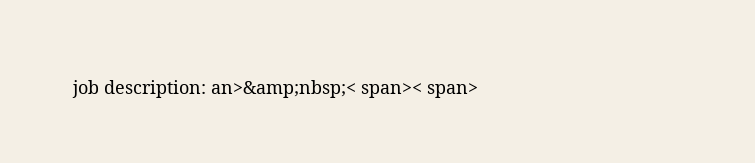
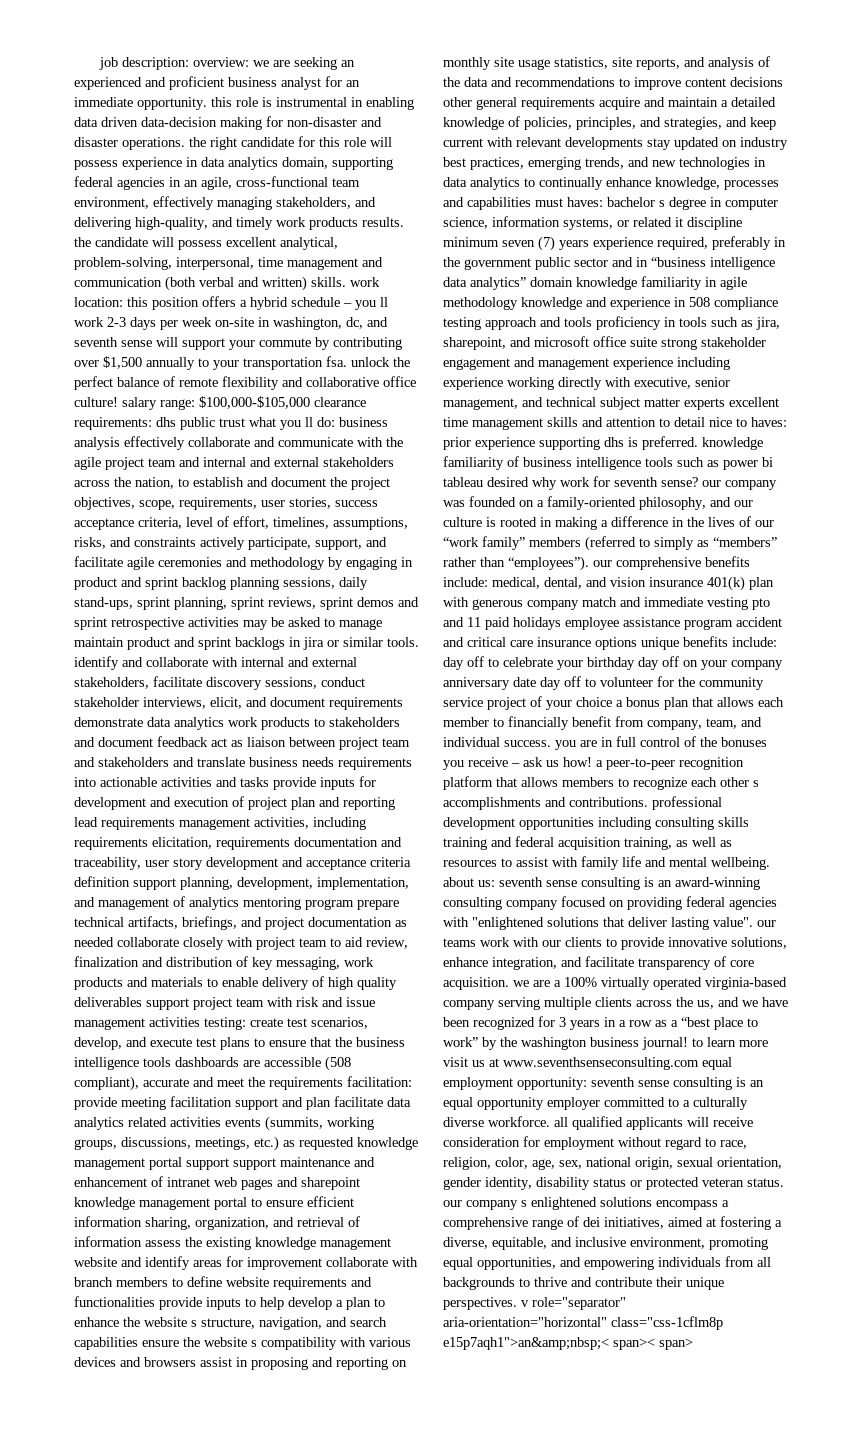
- job description: an>&amp;nbsp;< span>< span>
+ job description: overview: we are seeking an experienced and proficient business analyst for an immediate opportunity. this role is instrumental in enabling data driven data-decision making for non-disaster and disaster operations. the right candidate for this role will possess experience in data analytics domain, supporting federal agencies in an agile, cross-functional team environment, effectively managing stakeholders, and delivering high-quality, and timely work products results. the candidate will possess excellent analytical, problem-solving, interpersonal, time management and communication (both verbal and written) skills. work location: this position offers a hybrid schedule – you ll work 2-3 days per week on-site in washington, dc, and seventh sense will support your commute by contributing over $1,500 annually to your transportation fsa. unlock the perfect balance of remote flexibility and collaborative office culture! salary range: $100,000-$105,000 clearance requirements: dhs public trust what you ll do: business analysis effectively collaborate and communicate with the agile project team and internal and external stakeholders across the nation, to establish and document the project objectives, scope, requirements, user stories, success acceptance criteria, level of effort, timelines, assumptions, risks, and constraints actively participate, support, and facilitate agile ceremonies and methodology by engaging in product and sprint backlog planning sessions, daily stand-ups, sprint planning, sprint reviews, sprint demos and sprint retrospective activities may be asked to manage maintain product and sprint backlogs in jira or similar tools. identify and collaborate with internal and external stakeholders, facilitate discovery sessions, conduct stakeholder interviews, elicit, and document requirements demonstrate data analytics work products to stakeholders and document feedback act as liaison between project team and stakeholders and translate business needs requirements into actionable activities and tasks provide inputs for development and execution of project plan and reporting lead requirements management activities, including requirements elicitation, requirements documentation and traceability, user story development and acceptance criteria definition support planning, development, implementation, and management of analytics mentoring program prepare technical artifacts, briefings, and project documentation as needed collaborate closely with project team to aid review, finalization and distribution of key messaging, work products and materials to enable delivery of high quality deliverables support project team with risk and issue management activities testing: create test scenarios, develop, and execute test plans to ensure that the business intelligence tools dashboards are accessible (508 compliant), accurate and meet the requirements facilitation: provide meeting facilitation support and plan facilitate data analytics related activities events (summits, working groups, discussions, meetings, etc.) as requested knowledge management portal support support maintenance and enhancement of intranet web pages and sharepoint knowledge management portal to ensure efficient information sharing, organization, and retrieval of information assess the existing knowledge management website and identify areas for improvement collaborate with branch members to define website requirements and functionalities provide inputs to help develop a plan to enhance the website s structure, navigation, and search capabilities ensure the website s compatibility with various devices and browsers assist in proposing and reporting on monthly site usage statistics, site reports, and analysis of the data and recommendations to improve content decisions other general requirements acquire and maintain a detailed knowledge of policies, principles, and strategies, and keep current with relevant developments stay updated on industry best practices, emerging trends, and new technologies in data analytics to continually enhance knowledge, processes and capabilities must haves: bachelor s degree in computer science, information systems, or related it discipline minimum seven (7) years experience required, preferably in the government public sector and in “business intelligence data analytics” domain knowledge familiarity in agile methodology knowledge and experience in 508 compliance testing approach and tools proficiency in tools such as jira, sharepoint, and microsoft office suite strong stakeholder engagement and management experience including experience working directly with executive, senior management, and technical subject matter experts excellent time management skills and attention to detail nice to haves: prior experience supporting dhs is preferred. knowledge familiarity of business intelligence tools such as power bi tableau desired why work for seventh sense? our company was founded on a family-oriented philosophy, and our culture is rooted in making a difference in the lives of our “work family” members (referred to simply as “members” rather than “employees”). our comprehensive benefits include: medical, dental, and vision insurance 401(k) plan with generous company match and immediate vesting pto and 11 paid holidays employee assistance program accident and critical care insurance options unique benefits include: day off to celebrate your birthday day off on your company anniversary date day off to volunteer for the community service project of your choice a bonus plan that allows each member to financially benefit from company, team, and individual success. you are in full control of the bonuses you receive – ask us how! a peer-to-peer recognition platform that allows members to recognize each other s accomplishments and contributions. professional development opportunities including consulting skills training and federal acquisition training, as well as resources to assist with family life and mental wellbeing. about us: seventh sense consulting is an award-winning consulting company focused on providing federal agencies with "enlightened solutions that deliver lasting value". our teams work with our clients to provide innovative solutions, enhance integration, and facilitate transparency of core acquisition. we are a 100% virtually operated virginia-based company serving multiple clients across the us, and we have been recognized for 3 years in a row as a “best place to work” by the washington business journal! to learn more visit us at www.seventhsenseconsulting.com equal employment opportunity: seventh sense consulting is an equal opportunity employer committed to a culturally diverse workforce. all qualified applicants will receive consideration for employment without regard to race, religion, color, age, sex, national origin, sexual orientation, gender identity, disability status or protected veteran status. our company s enlightened solutions encompass a comprehensive range of dei initiatives, aimed at fostering a diverse, equitable, and inclusive environment, promoting equal opportunities, and empowering individuals from all backgrounds to thrive and contribute their unique perspectives. v role="separator" aria-orientation="horizontal" class="css-1cflm8p e15p7aqh1">an&amp;nbsp;< span>< span>

